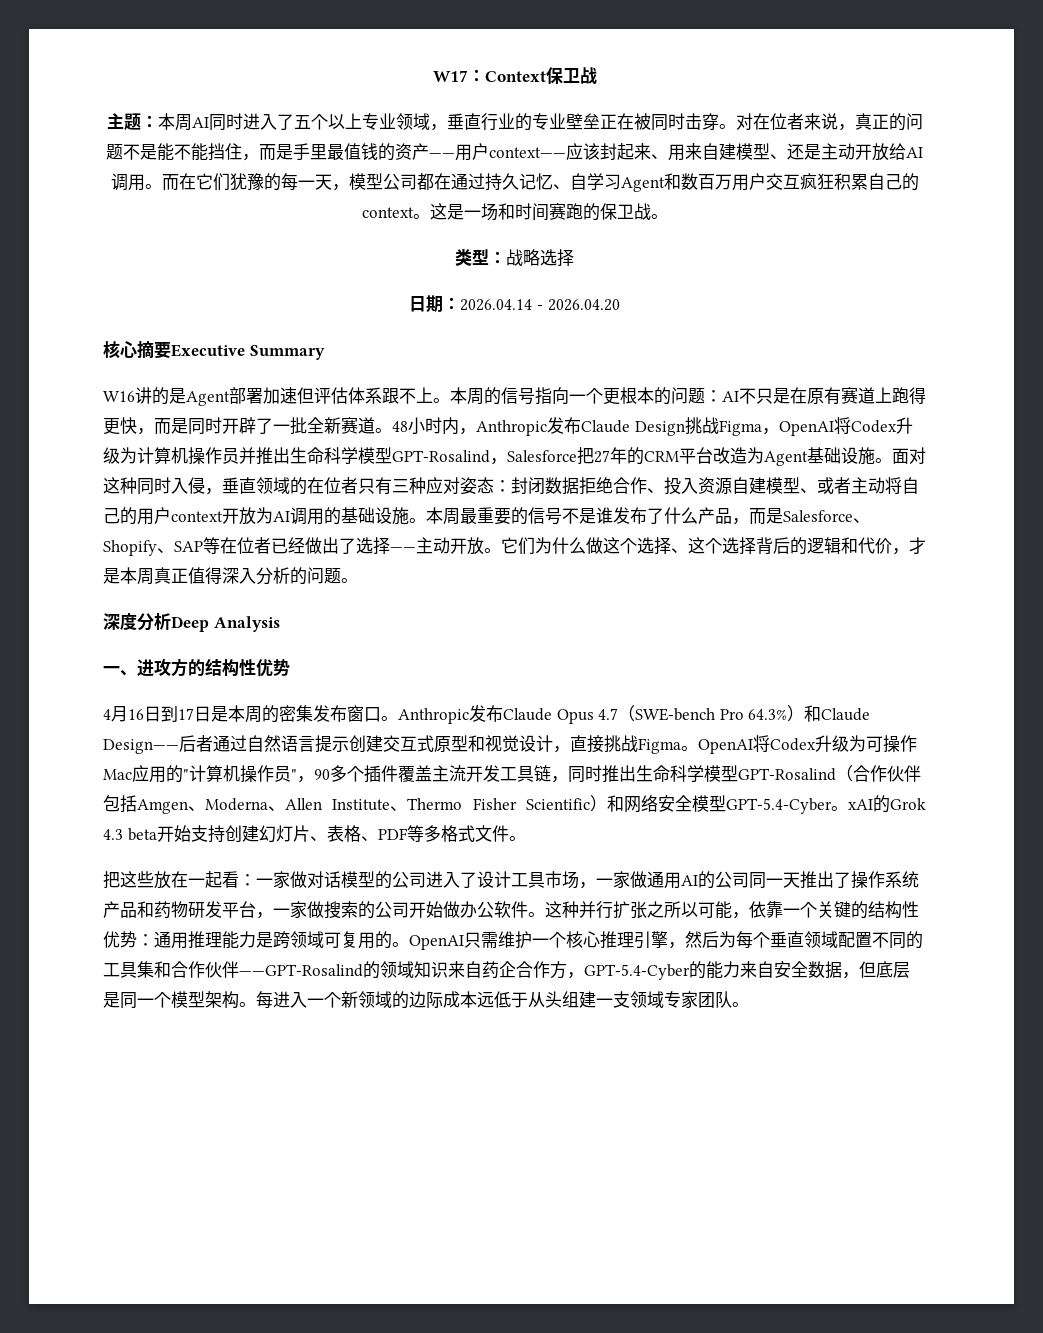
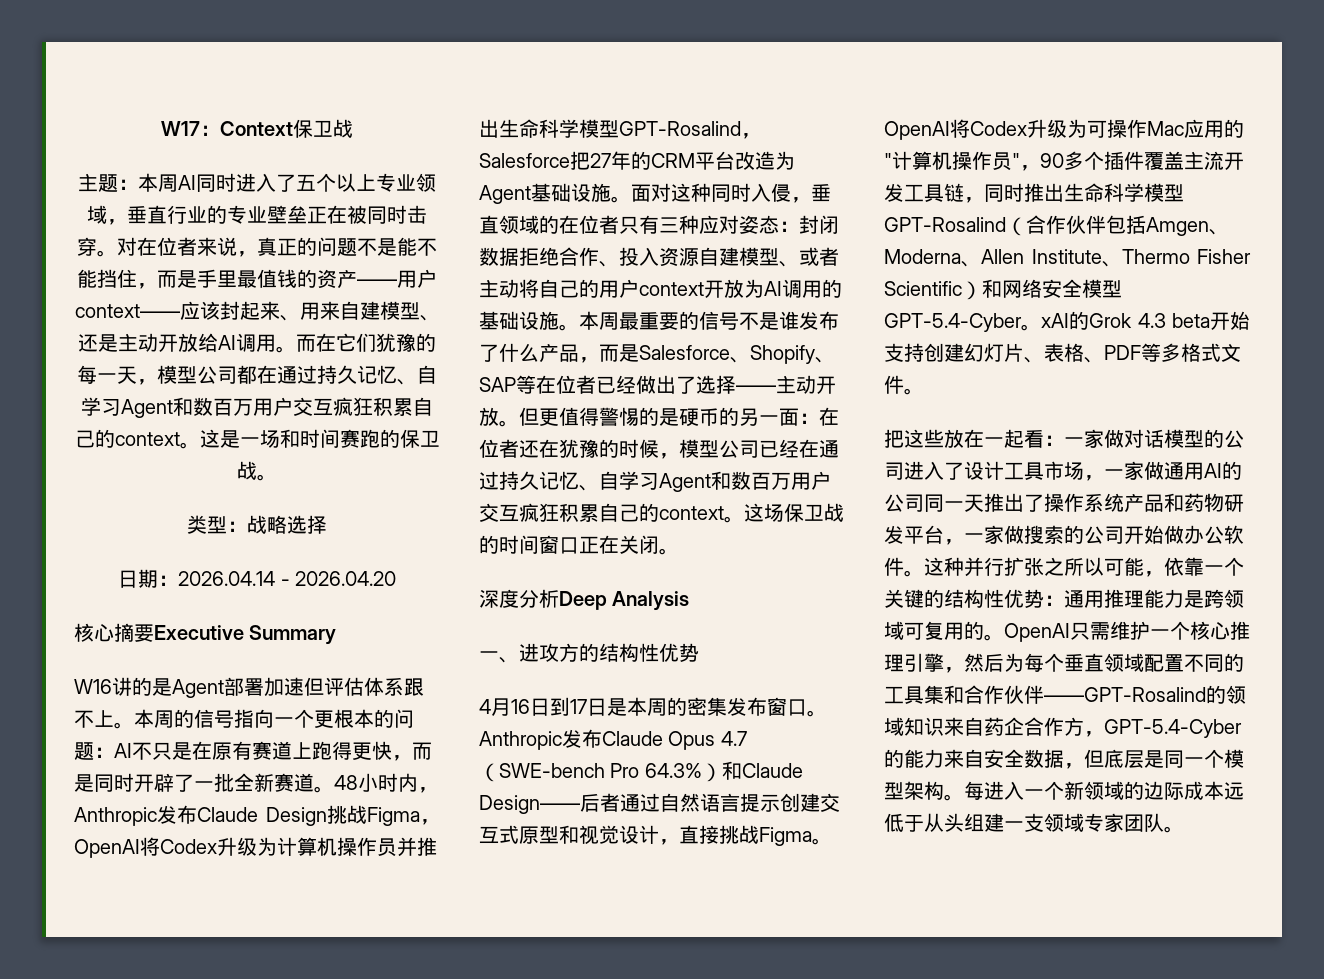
- 它们为什么做这个选择、这个选择背后的逻辑和代价，才是本周真正值得深入分析的问题。
+ 但更值得警惕的是硬币的另一面：在位者还在犹豫的时候，模型公司已经在通过持久记忆、自学习Agent和数百万用户交互疯狂积累自己的context。这场保卫战的时间窗口正在关闭。

